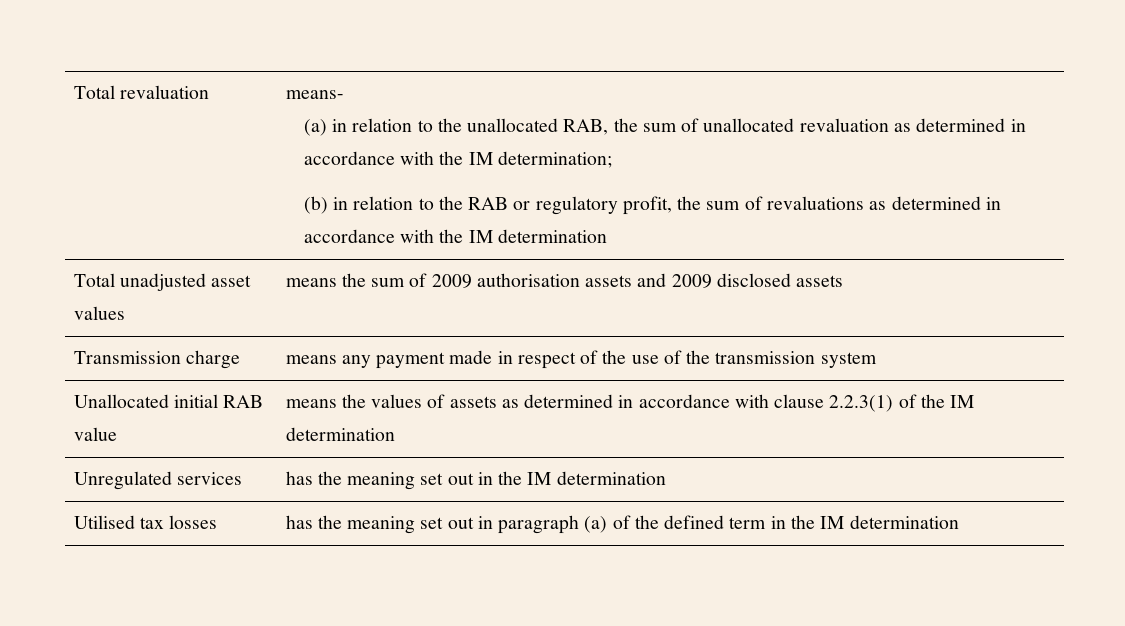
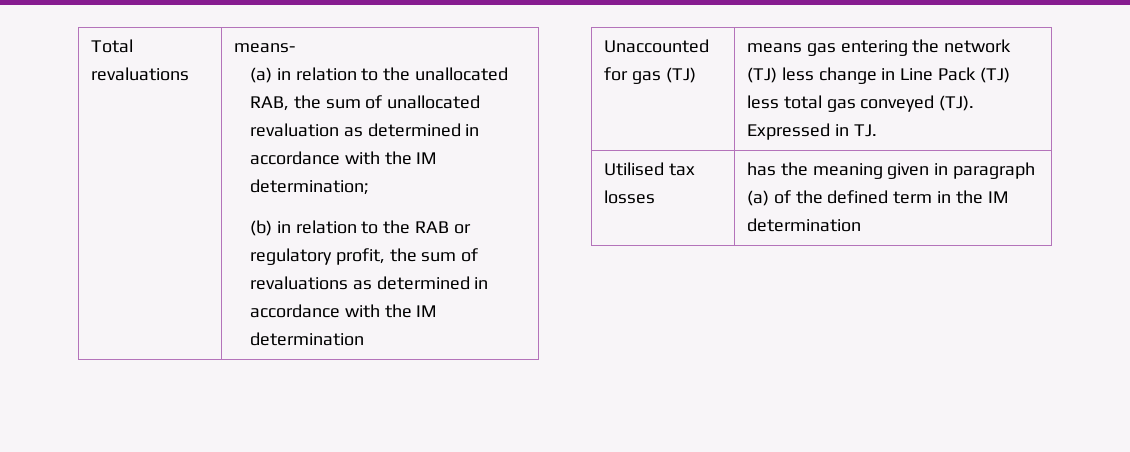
- Total revaluation
+ Total revaluations
- Total unadjusted asset values | means the sum of 2009 authorisation assets and 2009 disclosed assets
- Transmission charge | means any payment made in respect of the use of the transmission system
- Unallocated initial RAB value | means the values of assets as determined in accordance with clause 2.2.3(1) of the IM determination
- Unregulated services | has the meaning set out in the IM determination
+ Unaccounted for gas (TJ) | means gas entering the network (TJ) less change in Line Pack (TJ) less total gas conveyed (TJ). Expressed in TJ.
- Utilised tax losses | has the meaning set out in paragraph (a) of the defined term in the IM determination
+ Utilised tax losses | has the meaning given in paragraph (a) of the defined term in the IM determination

